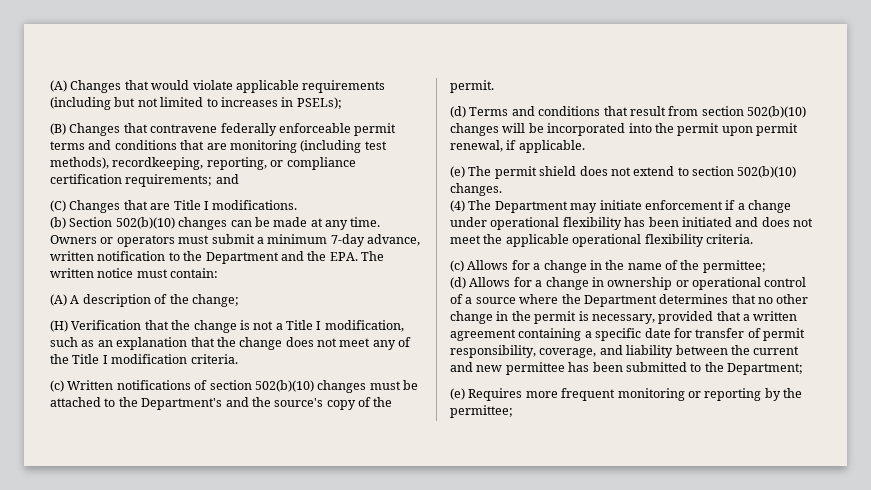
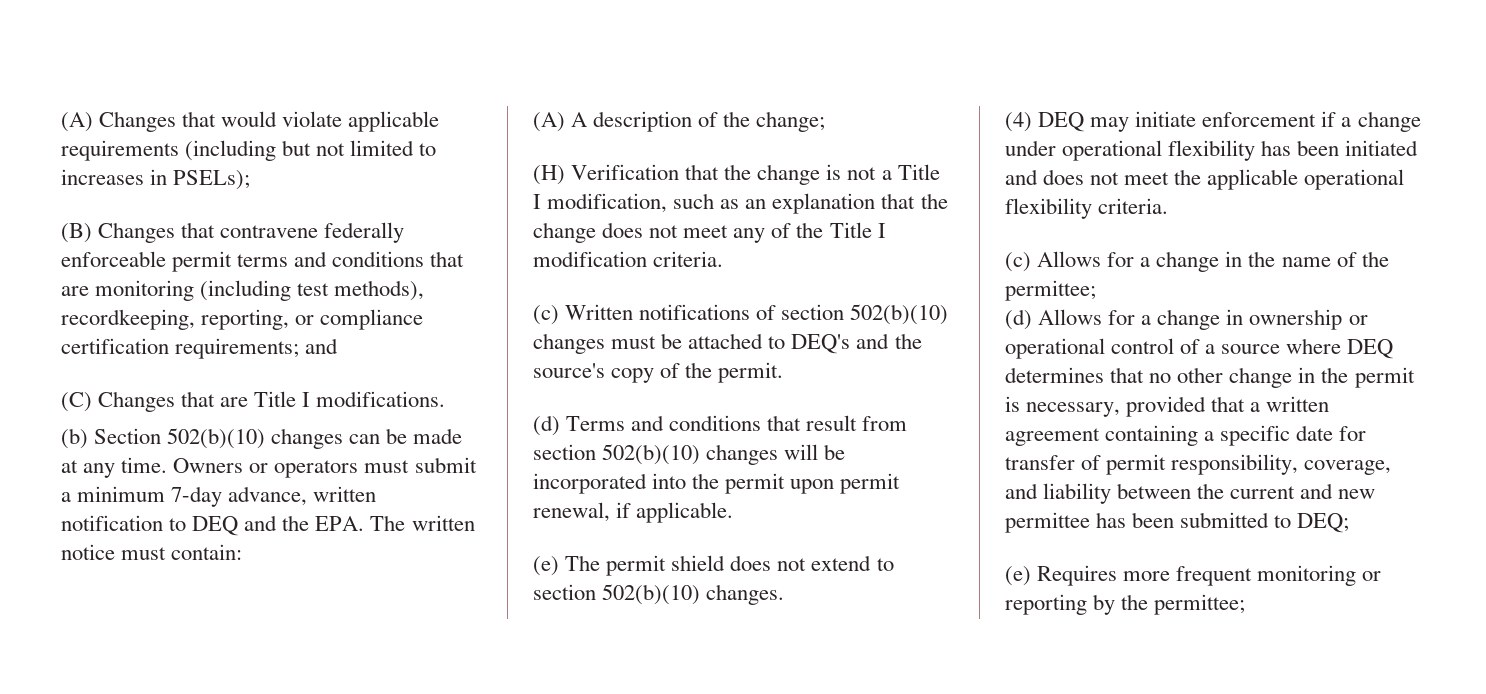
- Owners or operators must submit a minimum 7-day advance, written notification to the Department and the EPA. The written notice must contain:
+ Owners or operators must submit a minimum 7-day advance, written notification to DEQ and the EPA. The written notice must contain:
- (c) Written notifications of section 502(b)(10) changes must be attached to the Department's and the source's copy of the permit.
+ (c) Written notifications of section 502(b)(10) changes must be attached to DEQ's and the source's copy of the permit.
- (4) The Department may initiate enforcement if a change under operational flexibility has been initiated and does not meet the applicable operational flexibility criteria.
+ (4) DEQ may initiate enforcement if a change under operational flexibility has been initiated and does not meet the applicable operational flexibility criteria.
- (d) Allows for a change in ownership or operational control of a source where the Department determines that no other change in the permit is necessary, provided that a written agreement containing a specific date for transfer of permit responsibility, coverage, and liability between the current and new permittee has been submitted to the Department;
+ (d) Allows for a change in ownership or operational control of a source where DEQ determines that no other change in the permit is necessary, provided that a written agreement containing a specific date for transfer of permit responsibility, coverage, and liability between the current and new permittee has been submitted to DEQ;

